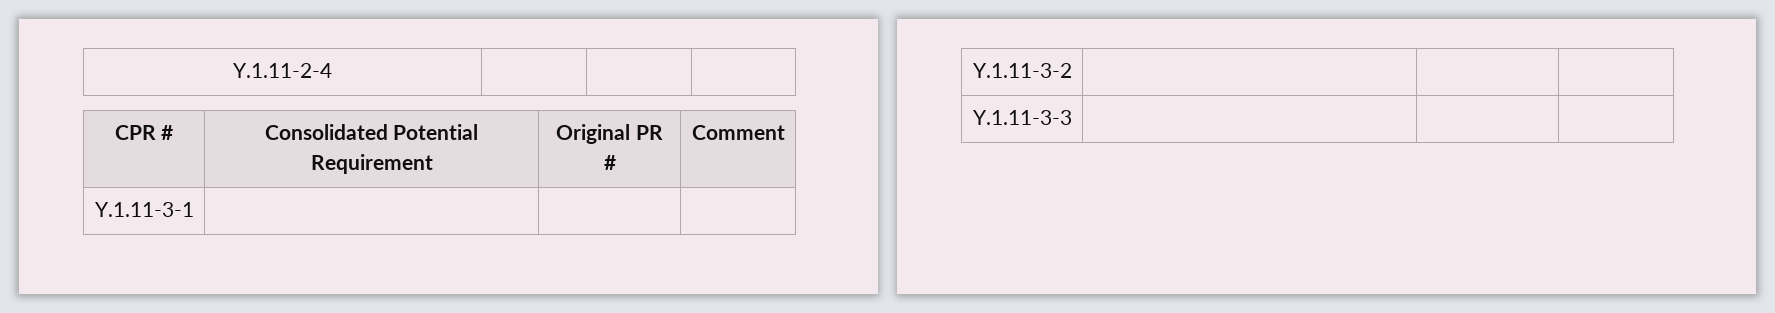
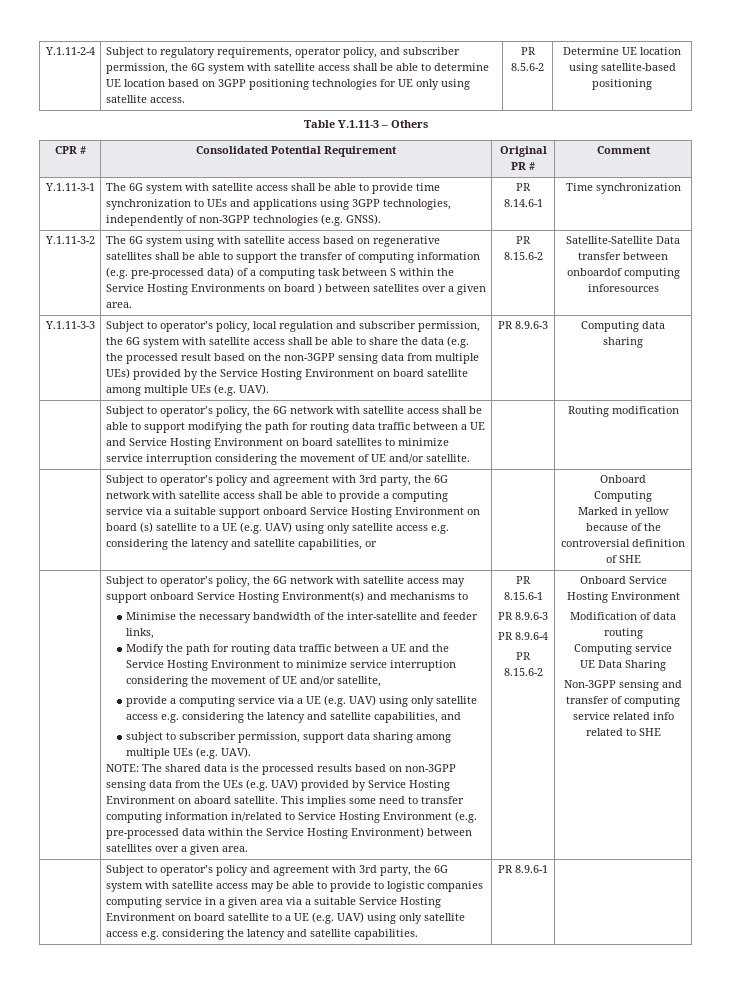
+ Subject to regulatory requirements, operator policy, and subscriber permission, the 6G system with satellite access shall be able to determine UE location based on 3GPP positioning technologies for UE only using satellite access. | PR 8.5.6-2 | Determine UE location using satellite-based positioning
+ Table Y.1.11-3 – Others
- Y.1.11-3-1 | | |
- Y.1.11-3-2 | | |
- Y.1.11-3-3 | | |
+ Y.1.11-3-1 | The 6G system with satellite access shall be able to provide time synchronization to UEs and applications using 3GPP technologies, independently of non-3GPP technologies (e.g. GNSS). | PR 8.14.6-1 | Time synchronization
+ Y.1.11-3-2 | The 6G system using with satellite access based on regenerative satellites shall be able to support the transfer of computing information (e.g. pre-processed data) of a computing task between S within the Service Hosting Environments on board ) between satellites over a given area. | PR 8.15.6-2 | Satellite-Satellite Data transfer between onboardof computing inforesources
+ Y.1.11-3-3 | Subject to operator’s policy, local regulation and subscriber permission, the 6G system with satellite access shall be able to share the data (e.g. the processed result based on the non-3GPP sensing data from multiple UEs) provided by the Service Hosting Environment on board satellite among multiple UEs (e.g. UAV). | PR 8.9.6-3 | Computing data sharing
+ | Subject to operator’s policy, the 6G network with satellite access shall be able to support modifying the path for routing data traffic between a UE and Service Hosting Environment on board satellites to minimize service interruption considering the movement of UE and/or satellite. | | Routing modification
+ | Subject to operator’s policy and agreement with 3rd party, the 6G network with satellite access shall be able to provide a computing service via a suitable support onboard Service Hosting Environment on board (s) satellite to a UE (e.g. UAV) using only satellite access e.g. considering the latency and satellite capabilities, or | | Onboard
+ Computing
+ Marked in yellow because of the controversial definition of SHE
+ | Subject to operator’s policy, the 6G network with satellite access may support onboard Service Hosting Environment(s) and mechanisms to
+ Minimise the necessary bandwidth of the inter-satellite and feeder links,
+ Modify the path for routing data traffic between a UE and the Service Hosting Environment to minimize service interruption considering the movement of UE and/or satellite,
+ provide a computing service via a UE (e.g. UAV) using only satellite access e.g. considering the latency and satellite capabilities, and
+ subject to subscriber permission, support data sharing among multiple UEs (e.g. UAV).
+ NOTE: The shared data is the processed results based on non-3GPP sensing data from the UEs (e.g. UAV) provided by Service Hosting Environment on aboard satellite. This implies some need to transfer computing information in/related to Service Hosting Environment (e.g. pre-processed data within the Service Hosting Environment) between satellites over a given area. | PR 8.15.6-1
+ PR 8.9.6-3
+ PR 8.9.6-4
+ PR 8.15.6-2 | Onboard Service Hosting Environment
+ Modification of data routing
+ Computing service
+ UE Data Sharing
+ Non-3GPP sensing and transfer of computing service related info related to SHE
+ | Subject to operator’s policy and agreement with 3rd party, the 6G system with satellite access may be able to provide to logistic companies computing service in a given area via a suitable Service Hosting Environment on board satellite to a UE (e.g. UAV) using only satellite access e.g. considering the latency and satellite capabilities. | PR 8.9.6-1

